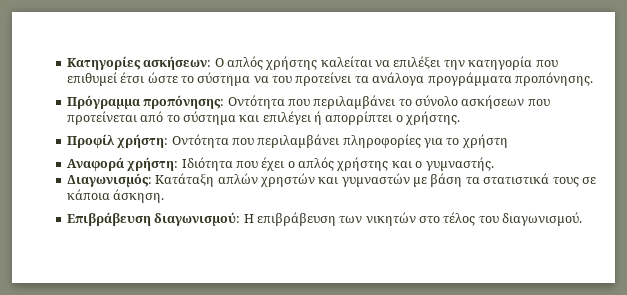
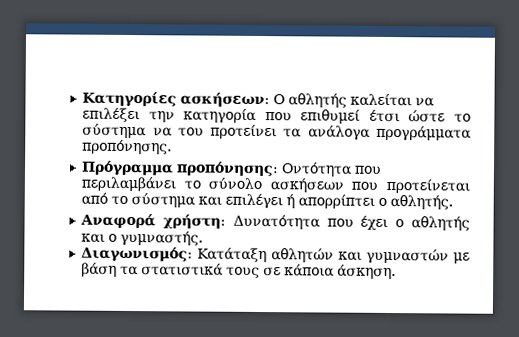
- Κατηγορίες ασκήσεων: Ο απλός χρήστης καλείται να επιλέξει την κατηγορία που επιθυμεί έτσι ώστε το σύστημα να του προτείνει τα ανάλογα προγράμματα προπόνησης.
+ Κατηγορίες ασκήσεων: Ο αθλητής καλείται να επιλέξει την κατηγορία που επιθυμεί έτσι ώστε το σύστημα να του προτείνει τα ανάλογα προγράμματα προπόνησης.
- Πρόγραμμα προπόνησης: Οντότητα που περιλαμβάνει το σύνολο ασκήσεων που προτείνεται από το σύστημα και επιλέγει ή απορρίπτει ο χρήστης.
- Προφίλ χρήστη: Οντότητα που περιλαμβάνει πληροφορίες για το χρήστη
+ Πρόγραμμα προπόνησης: Οντότητα που περιλαμβάνει το σύνολο ασκήσεων που προτείνεται από το σύστημα και επιλέγει ή απορρίπτει ο αθλητής.
- Αναφορά χρήστη: Ιδιότητα που έχει ο απλός χρήστης και ο γυμναστής.
+ Αναφορά χρήστη: Δυνατότητα που έχει ο αθλητής και ο γυμναστής.
- Διαγωνισμός: Κατάταξη απλών χρηστών και γυμναστών με βάση τα στατιστικά τους σε κάποια άσκηση.
+ Διαγωνισμός: Κατάταξη αθλητών και γυμναστών με βάση τα στατιστικά τους σε κάποια άσκηση.
- Επιβράβευση διαγωνισμού: Η επιβράβευση των νικητών στο τέλος του διαγωνισμού.

